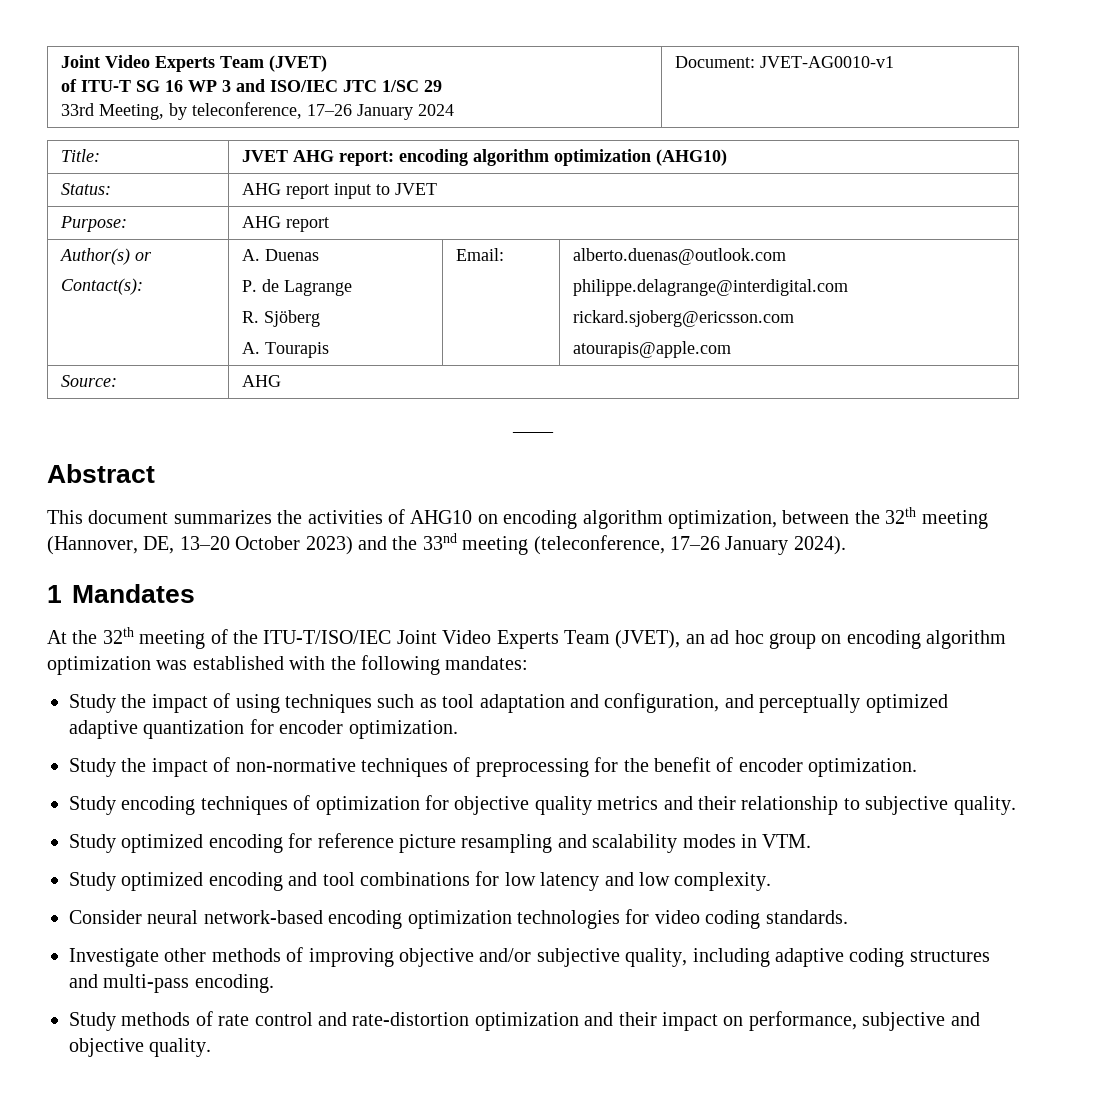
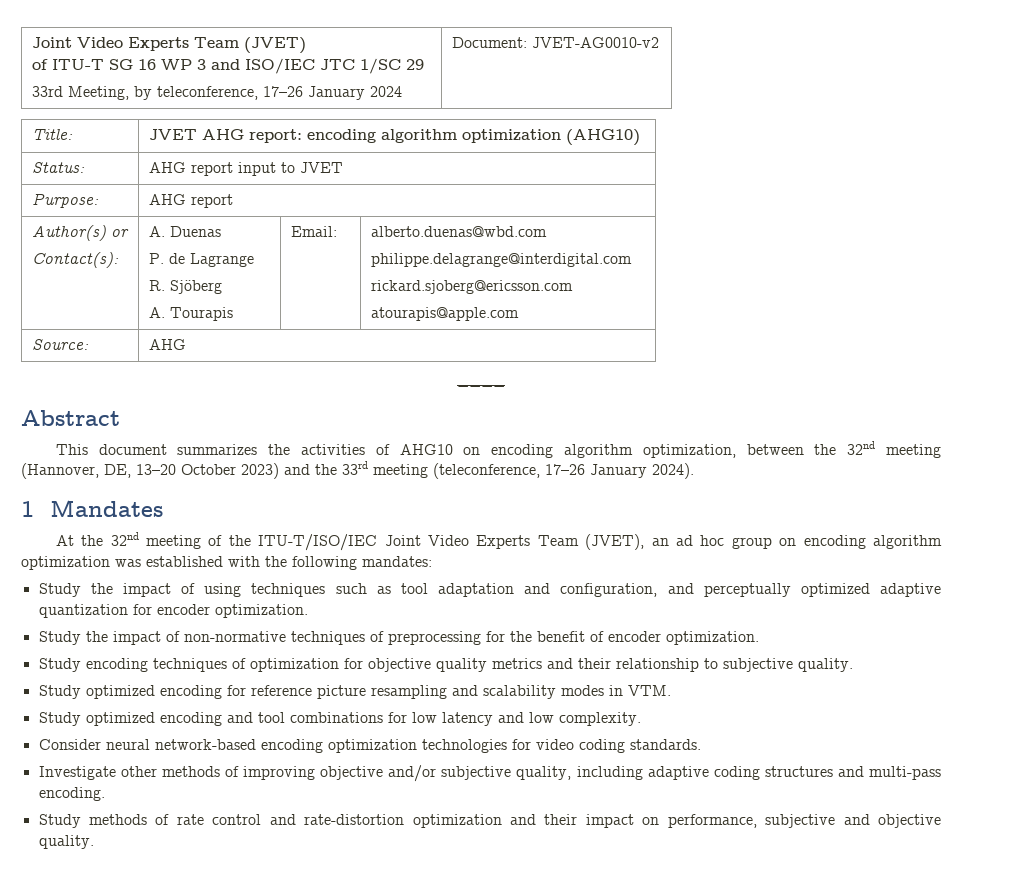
  Joint Video Experts Team (JVET)
  of ITU-T SG 16 WP 3 and ISO/IEC JTC 1/SC 29
- 33rd Meeting, by teleconference, 17–26 January 2024 | Document: JVET-AG0010-v1
+ 33rd Meeting, by teleconference, 17–26 January 2024 | Document: JVET-AG0010-v2
  Author(s) or
  Contact(s): | A. Duenas
  P. de Lagrange
  R. Sjöberg
- A. Tourapis | Email: | alberto.duenas@outlook.com
+ A. Tourapis | Email: | alberto.duenas@wbd.com
- This document summarizes the activities of AHG10 on encoding algorithm optimization, between the 32th meeting (Hannover, DE, 13–20 October 2023) and the 33nd meeting (teleconference, 17–26 January 2024).
+ This document summarizes the activities of AHG10 on encoding algorithm optimization, between the 32nd meeting (Hannover, DE, 13–20 October 2023) and the 33rd meeting (teleconference, 17–26 January 2024).
- At the 32th meeting of the ITU-T/ISO/IEC Joint Video Experts Team (JVET), an ad hoc group on encoding algorithm optimization was established with the following mandates:
+ At the 32nd meeting of the ITU-T/ISO/IEC Joint Video Experts Team (JVET), an ad hoc group on encoding algorithm optimization was established with the following mandates:

